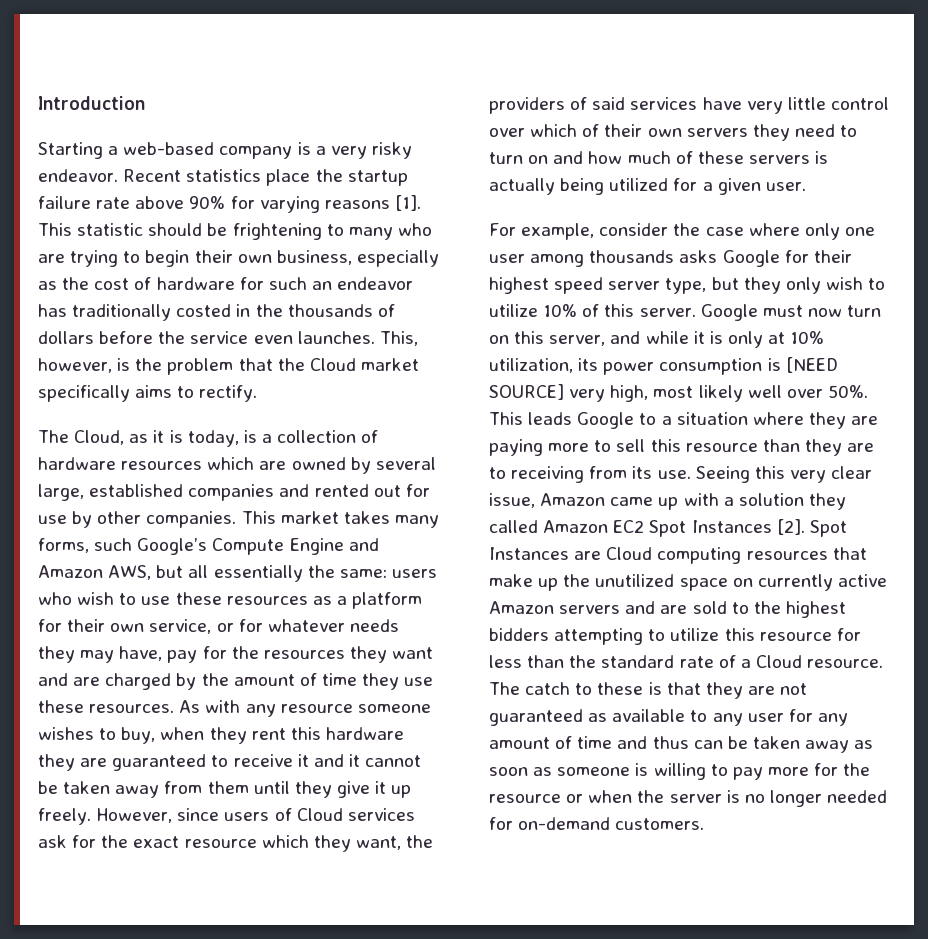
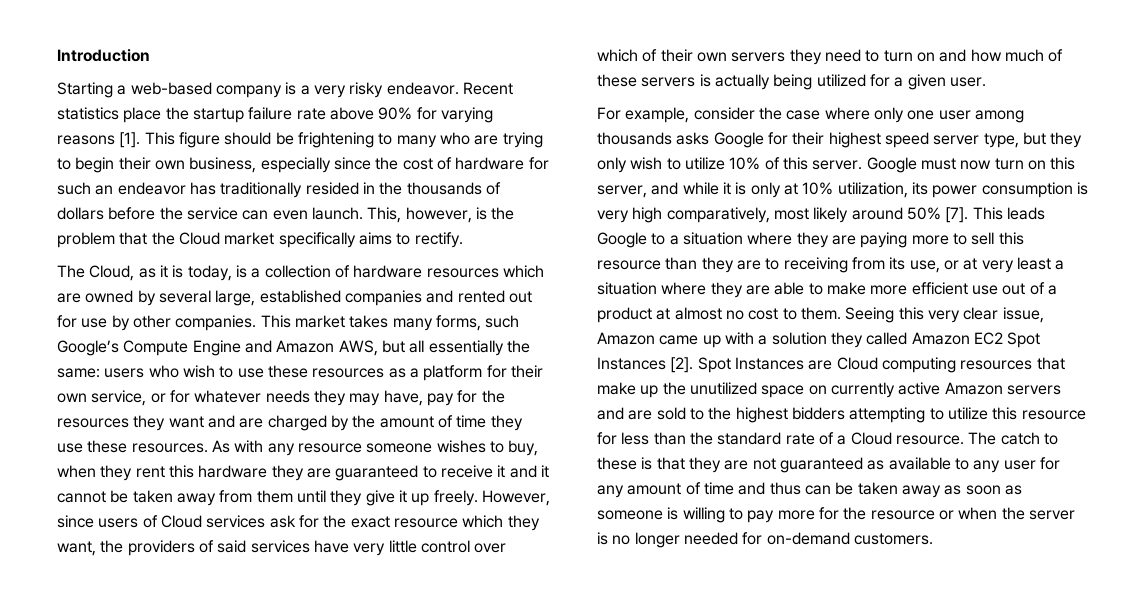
- This statistic should be frightening to many who are trying to begin their own business, especially as the cost of hardware for such an endeavor has traditionally costed in the thousands of dollars before the service even launches.
+ This figure should be frightening to many who are trying to begin their own business, especially since the cost of hardware for such an endeavor has traditionally resided in the thousands of dollars before the service can even launch.
- Google must now turn on this server, and while it is only at 10% utilization, its power consumption is [NEED SOURCE] very high, most likely well over 50%.
+ Google must now turn on this server, and while it is only at 10% utilization, its power consumption is very high comparatively, most likely around 50% [7].
- This leads Google to a situation where they are paying more to sell this resource than they are to receiving from its use.
+ This leads Google to a situation where they are paying more to sell this resource than they are to receiving from its use, or at very least a situation where they are able to make more efficient use out of a product at almost no cost to them.

